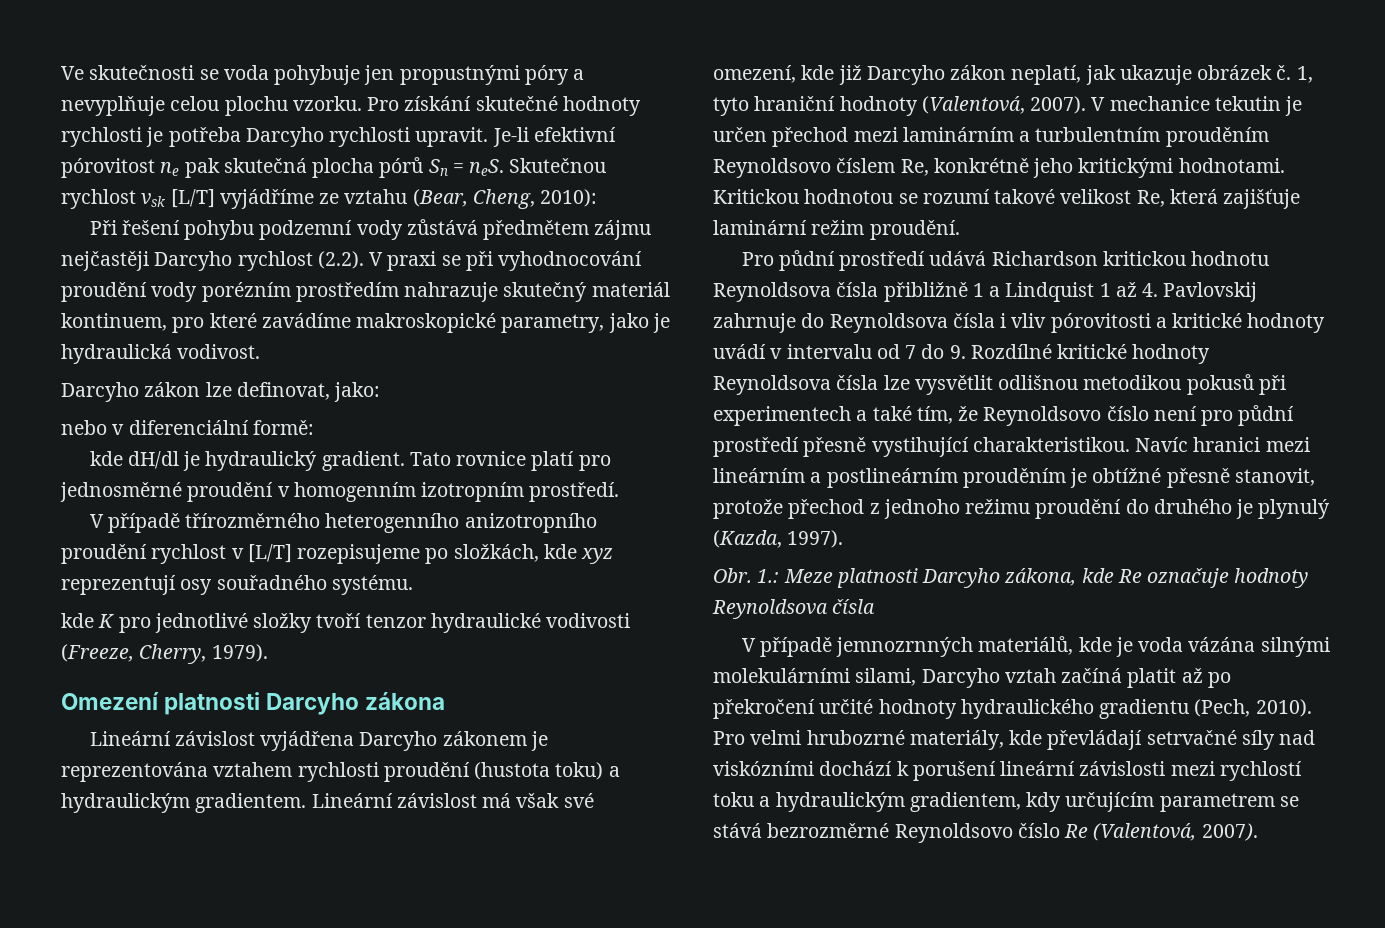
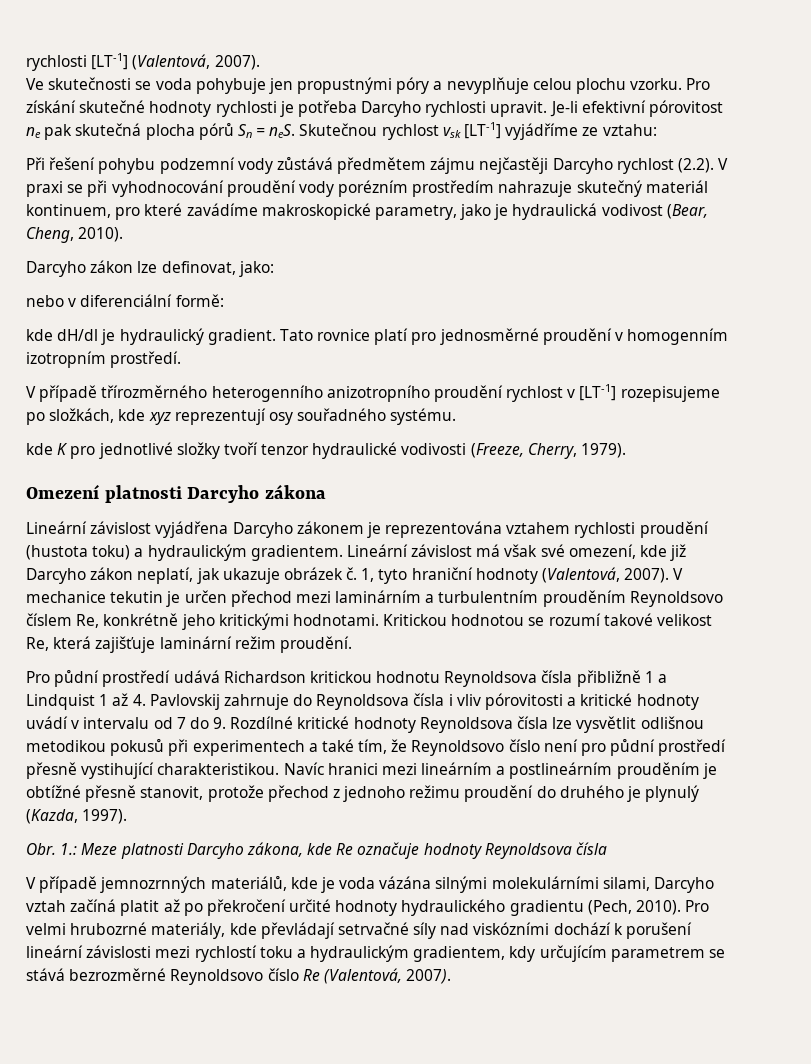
+ rychlosti [LT-1] (Valentová, 2007).
- Skutečnou rychlost vsk [L/T] vyjádříme ze vztahu (Bear, Cheng, 2010):
+ Skutečnou rychlost vsk [LT-1] vyjádříme ze vztahu:
- Při řešení pohybu podzemní vody zůstává předmětem zájmu nejčastěji Darcyho rychlost (2.2). V praxi se při vyhodnocování proudění vody porézním prostředím nahrazuje skutečný materiál kontinuem, pro které zavádíme makroskopické parametry, jako je hydraulická vodivost.
+ Při řešení pohybu podzemní vody zůstává předmětem zájmu nejčastěji Darcyho rychlost (2.2). V praxi se při vyhodnocování proudění vody porézním prostředím nahrazuje skutečný materiál kontinuem, pro které zavádíme makroskopické parametry, jako je hydraulická vodivost (Bear, Cheng, 2010).
- V případě třírozměrného heterogenního anizotropního proudění rychlost v [L/T] rozepisujeme po složkách, kde xyz reprezentují osy souřadného systému.
+ V případě třírozměrného heterogenního anizotropního proudění rychlost v [LT-1] rozepisujeme po složkách, kde xyz reprezentují osy souřadného systému.

